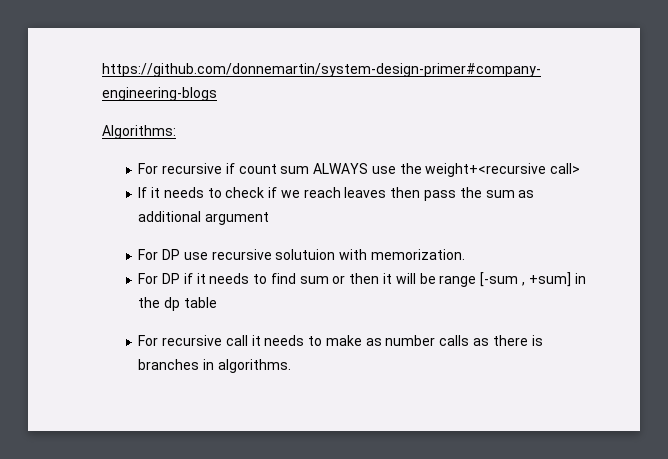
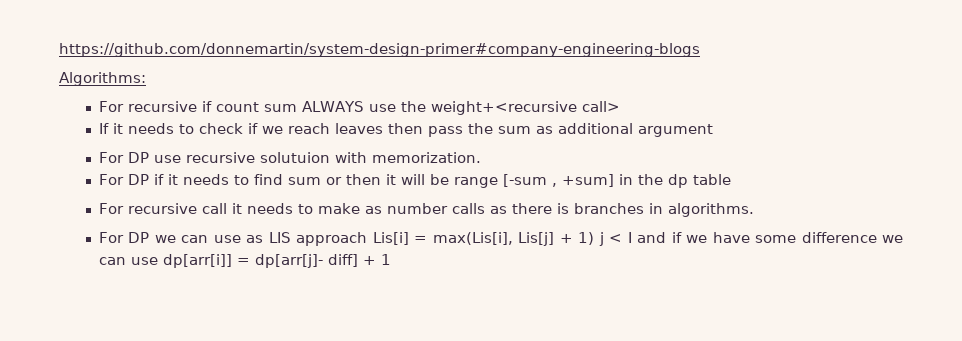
+ For DP we can use as LIS approach Lis[i] = max(Lis[i], Lis[j] + 1) j < I and if we have some difference we can use dp[arr[i]] = dp[arr[j]- diff] + 1

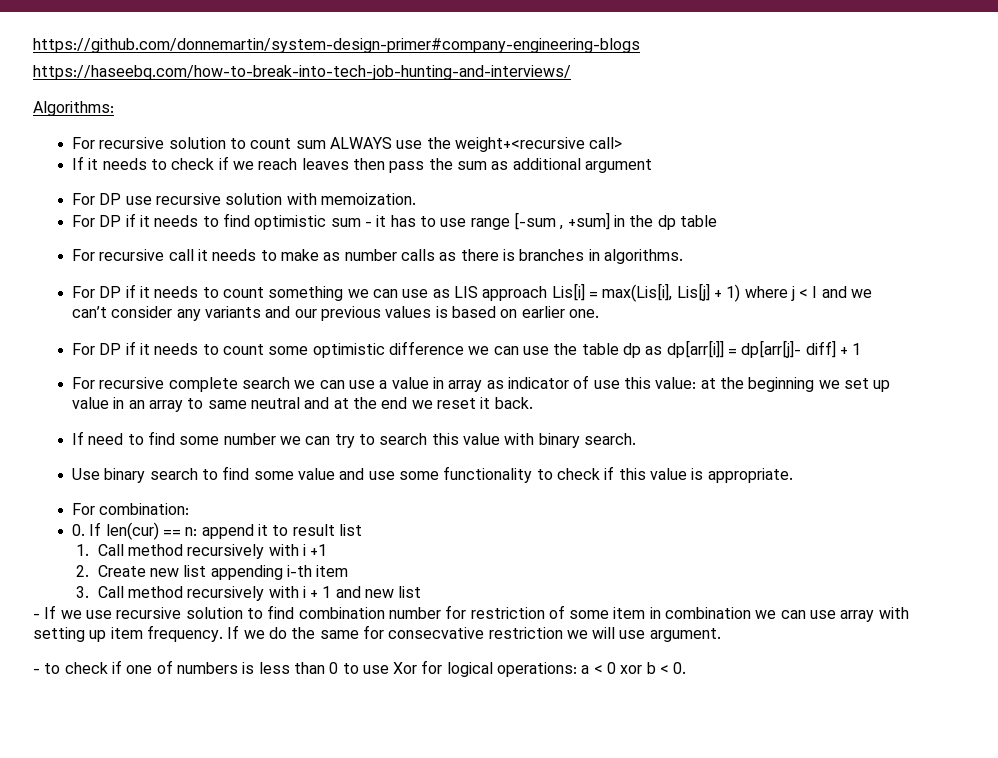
+ https://haseebq.com/how-to-break-into-tech-job-hunting-and-interviews/
- For recursive if count sum ALWAYS use the weight+<recursive call>
+ For recursive solution to count sum ALWAYS use the weight+<recursive call>
- For DP use recursive solutuion with memorization.
+ For DP use recursive solution with memoization.
- For DP if it needs to find sum or then it will be range [-sum , +sum] in the dp table
+ For DP if it needs to find optimistic sum - it has to use range [-sum , +sum] in the dp table
- For DP we can use as LIS approach Lis[i] = max(Lis[i], Lis[j] + 1) j < I and if we have some difference we can use dp[arr[i]] = dp[arr[j]- diff] + 1
+ For DP if it needs to count something we can use as LIS approach Lis[i] = max(Lis[i], Lis[j] + 1) where j < I and we can’t consider any variants and our previous values is based on earlier one.
+ For DP if it needs to count some optimistic difference we can use the table dp as dp[arr[i]] = dp[arr[j]- diff] + 1
+ For recursive complete search we can use a value in array as indicator of use this value: at the beginning we set up value in an array to same neutral and at the end we reset it back.
+ If need to find some number we can try to search this value with binary search.
+ Use binary search to find some value and use some functionality to check if this value is appropriate.
+ For combination:
+ 0. If len(cur) == n: append it to result list
+ 1. Call method recursively with i +1
+ 2. Create new list appending i-th item
+ 3. Call method recursively with i + 1 and new list
+ - If we use recursive solution to find combination number for restriction of some item in combination we can use array with setting up item frequency. If we do the same for consecvative restriction we will use argument.
+ - to check if one of numbers is less than 0 to use Xor for logical operations: a < 0 xor b < 0.

